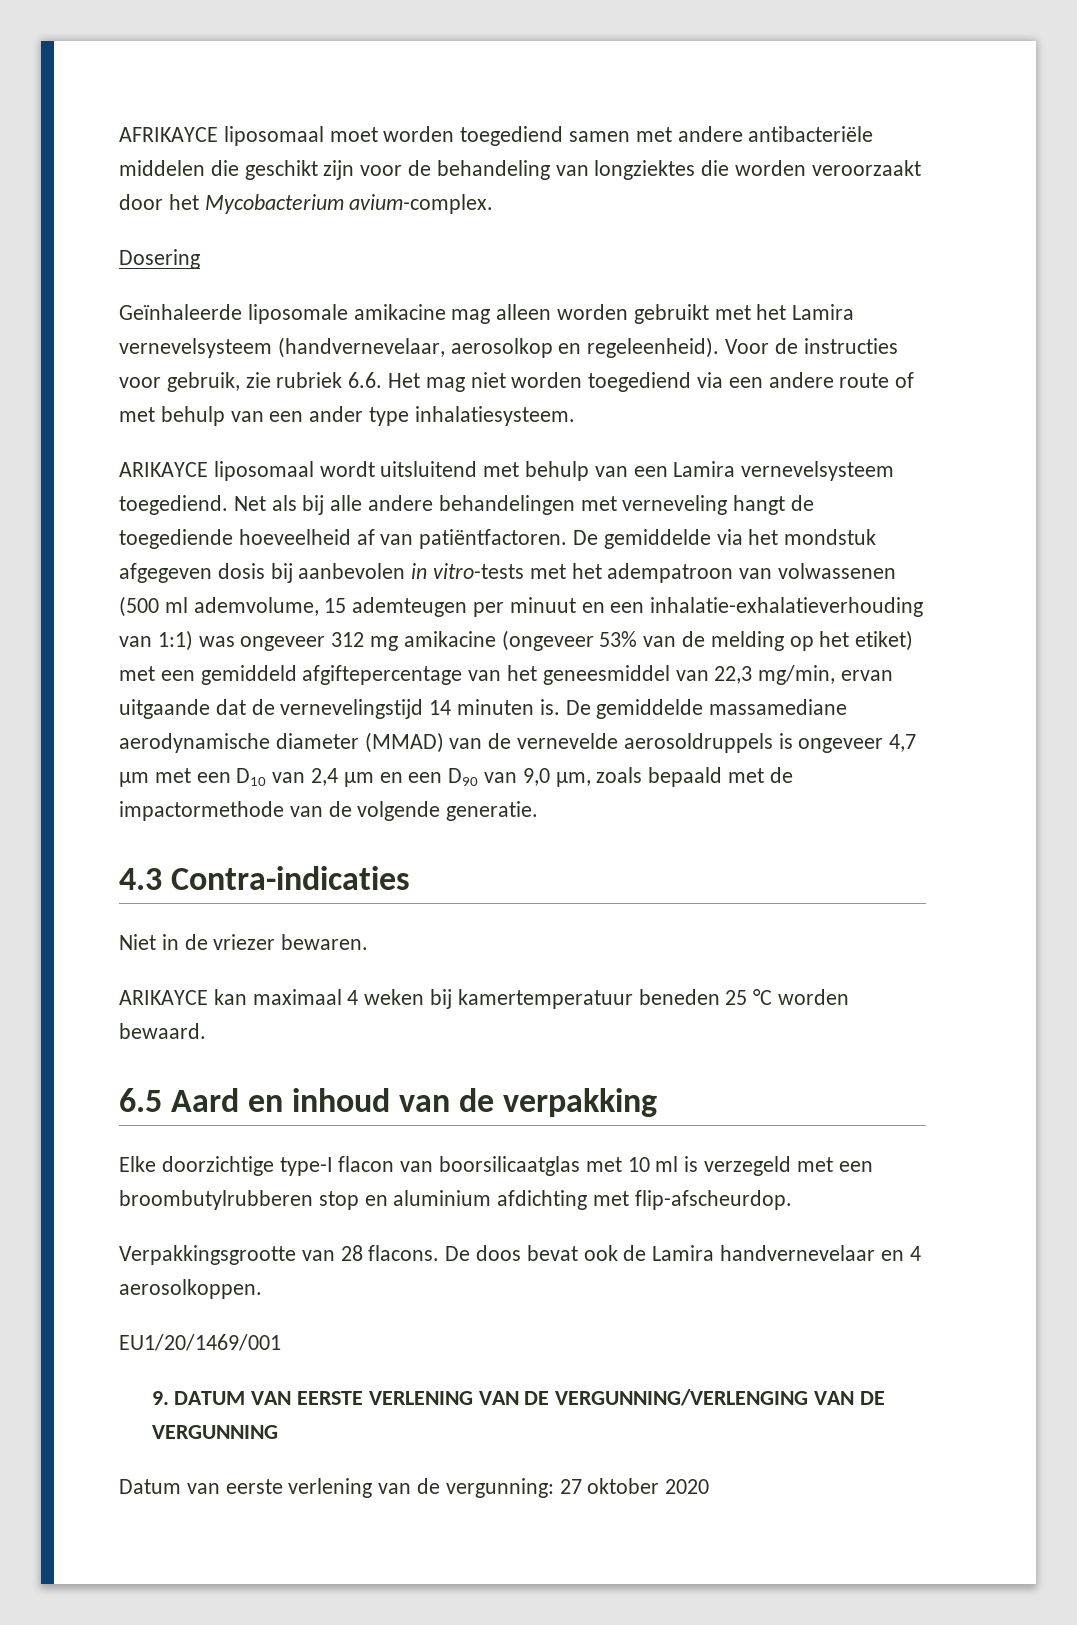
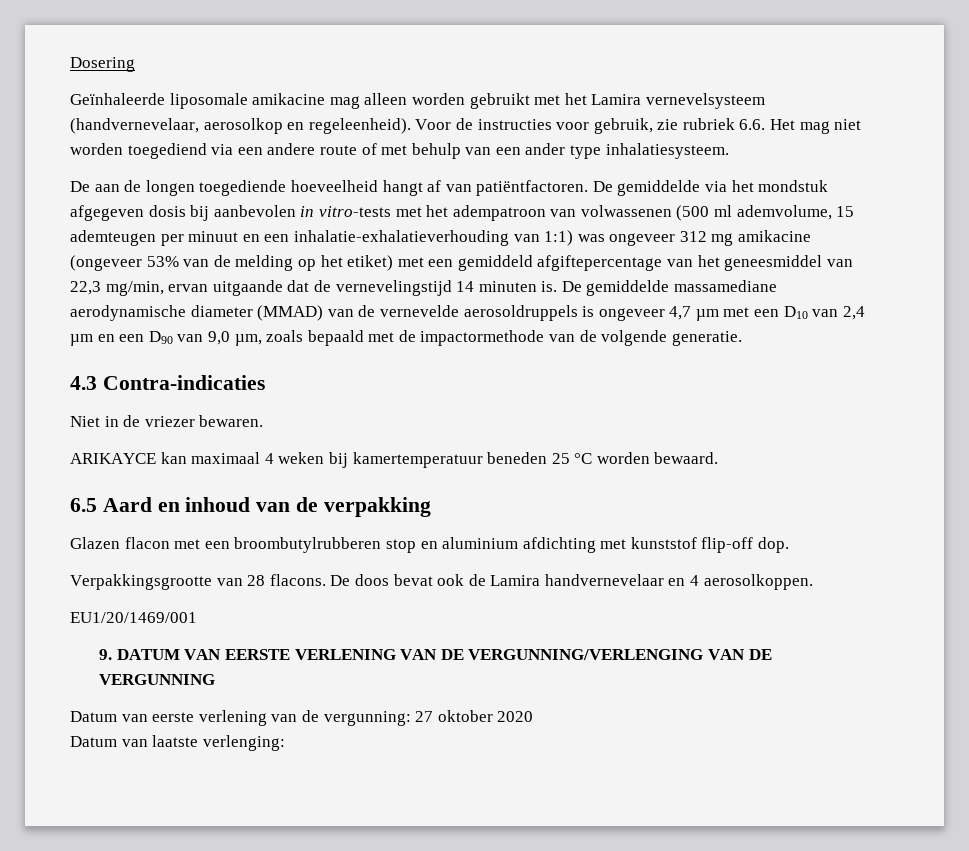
- AFRIKAYCE liposomaal moet worden toegediend samen met andere antibacteriële middelen die geschikt zijn voor de behandeling van longziektes die worden veroorzaakt door het Mycobacterium avium-complex.
- ARIKAYCE liposomaal wordt uitsluitend met behulp van een Lamira vernevelsysteem toegediend. Net als bij alle andere behandelingen met verneveling hangt de toegediende hoeveelheid af van patiëntfactoren.
+ De aan de longen toegediende hoeveelheid hangt af van patiëntfactoren.
- Elke doorzichtige type-I flacon van boorsilicaatglas met 10 ml is verzegeld met een broombutylrubberen stop en aluminium afdichting met flip-afscheurdop.
+ Glazen flacon met een broombutylrubberen stop en aluminium afdichting met kunststof flip-off dop.
+ Datum van laatste verlenging:

